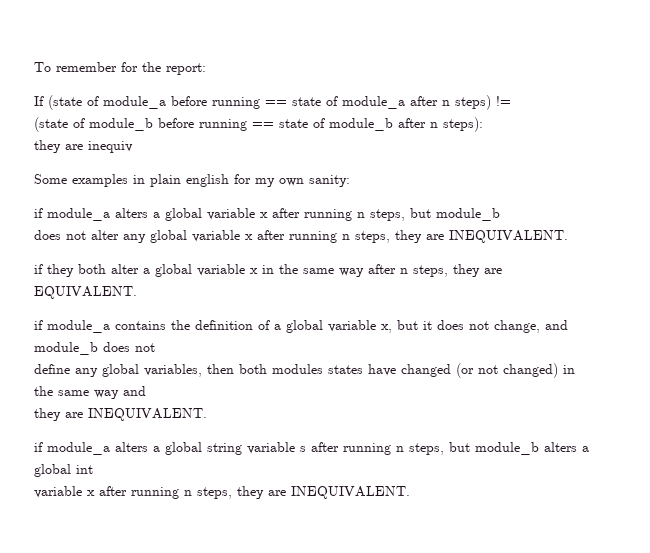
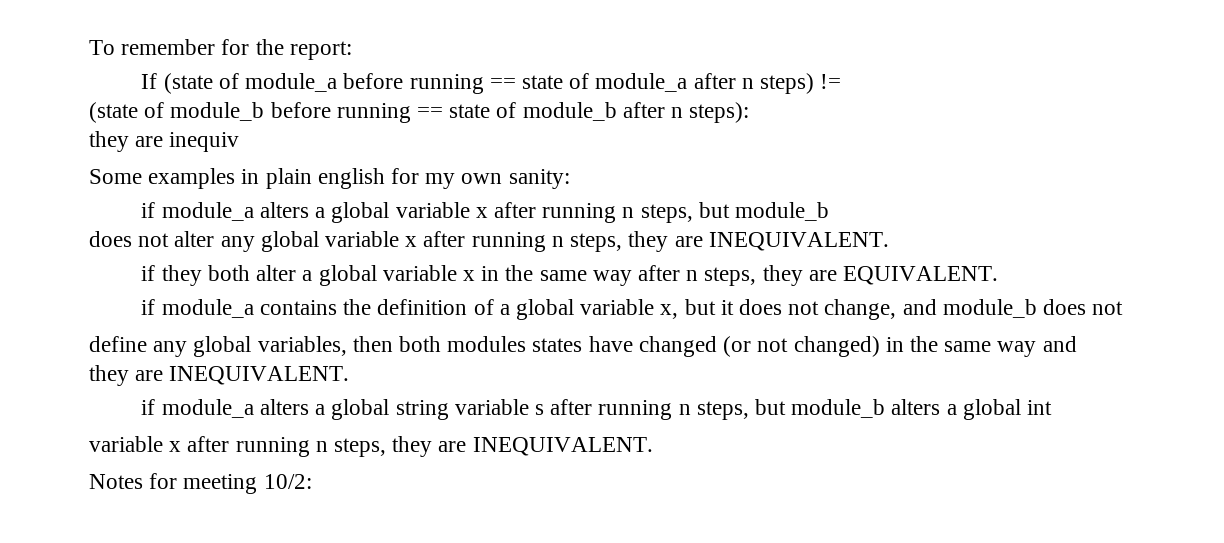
+ Notes for meeting 10/2:

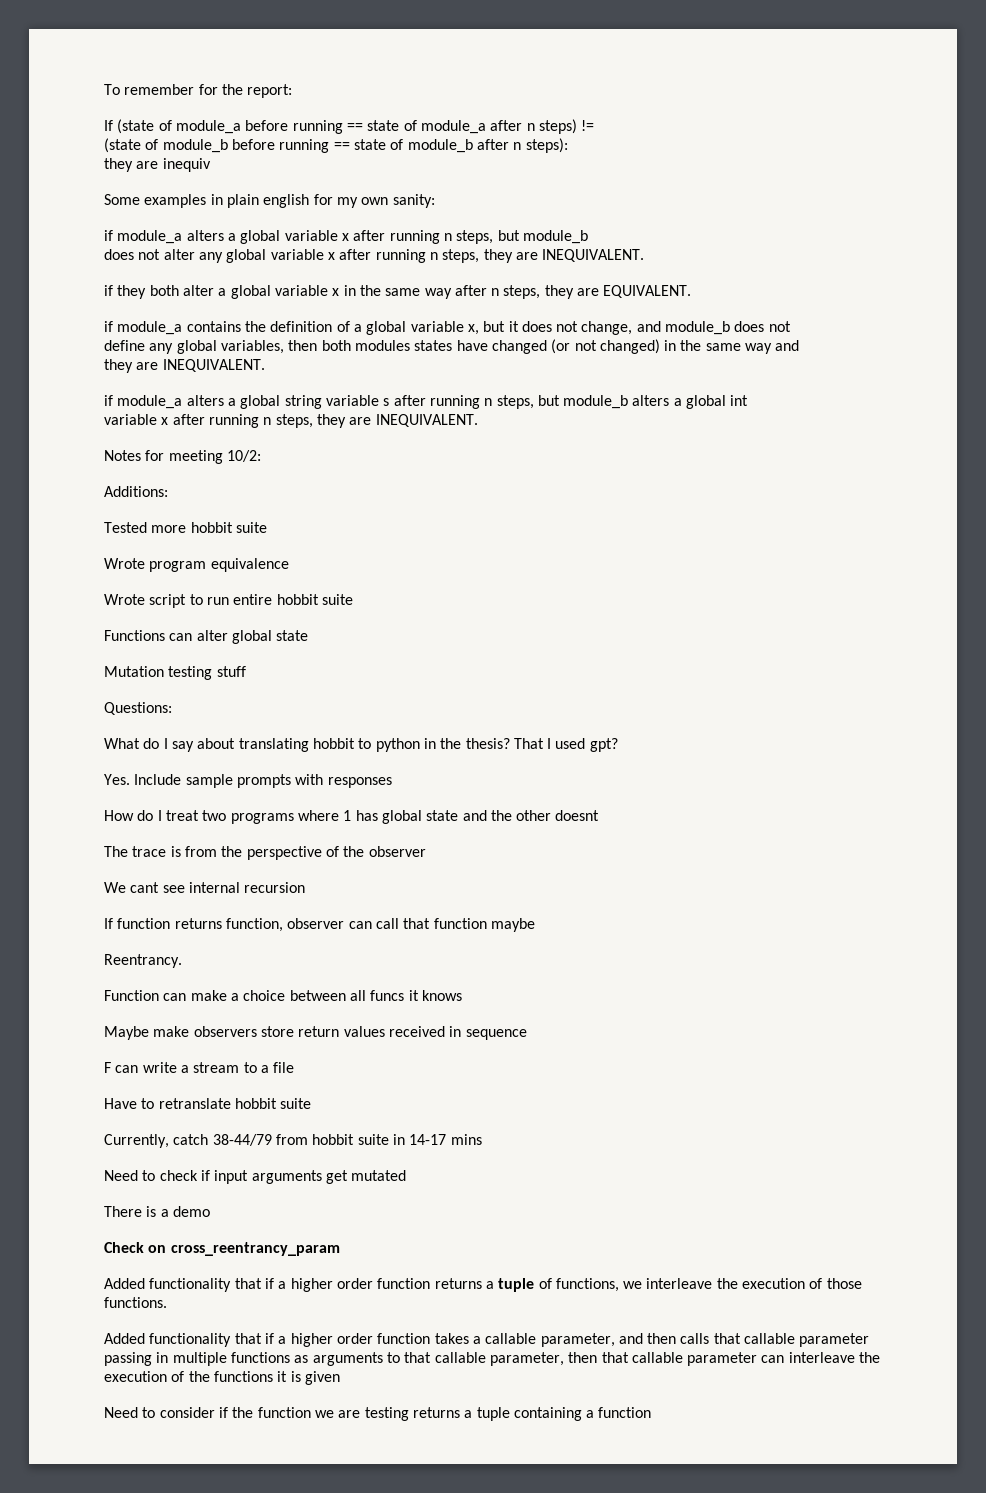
+ Additions:
+ Tested more hobbit suite
+ Wrote program equivalence
+ Wrote script to run entire hobbit suite
+ Functions can alter global state
+ Mutation testing stuff
+ Questions:
+ What do I say about translating hobbit to python in the thesis? That I used gpt?
+ Yes. Include sample prompts with responses
+ How do I treat two programs where 1 has global state and the other doesnt
+ The trace is from the perspective of the observer
+ We cant see internal recursion
+ If function returns function, observer can call that function maybe
+ Reentrancy.
+ Function can make a choice between all funcs it knows
+ Maybe make observers store return values received in sequence
+ F can write a stream to a file
+ Have to retranslate hobbit suite
+ Currently, catch 38-44/79 from hobbit suite in 14-17 mins
+ Need to check if input arguments get mutated
+ There is a demo
+ Check on cross_reentrancy_param
+ Added functionality that if a higher order function returns a tuple of functions, we interleave the execution of those functions.
+ Added functionality that if a higher order function takes a callable parameter, and then calls that callable parameter passing in multiple functions as arguments to that callable parameter, then that callable parameter can interleave the execution of the functions it is given
+ Need to consider if the function we are testing returns a tuple containing a function

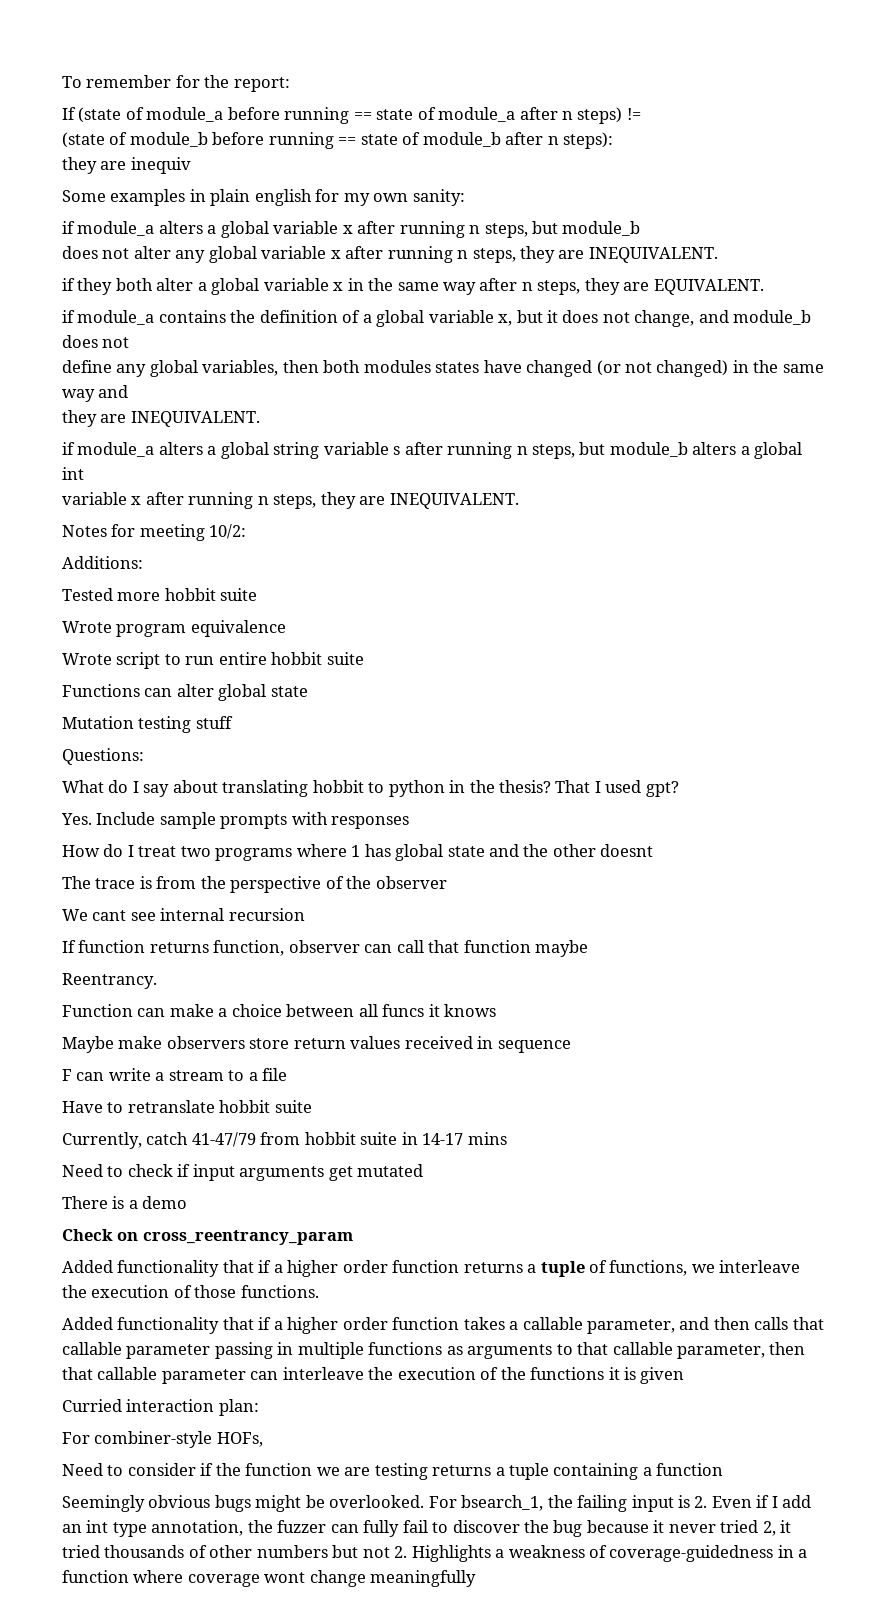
- Currently, catch 38-44/79 from hobbit suite in 14-17 mins
+ Currently, catch 41-47/79 from hobbit suite in 14-17 mins
+ Curried interaction plan:
+ For combiner-style HOFs,
+ Seemingly obvious bugs might be overlooked. For bsearch_1, the failing input is 2. Even if I add an int type annotation, the fuzzer can fully fail to discover the bug because it never tried 2, it tried thousands of other numbers but not 2. Highlights a weakness of coverage-guidedness in a function where coverage wont change meaningfully

